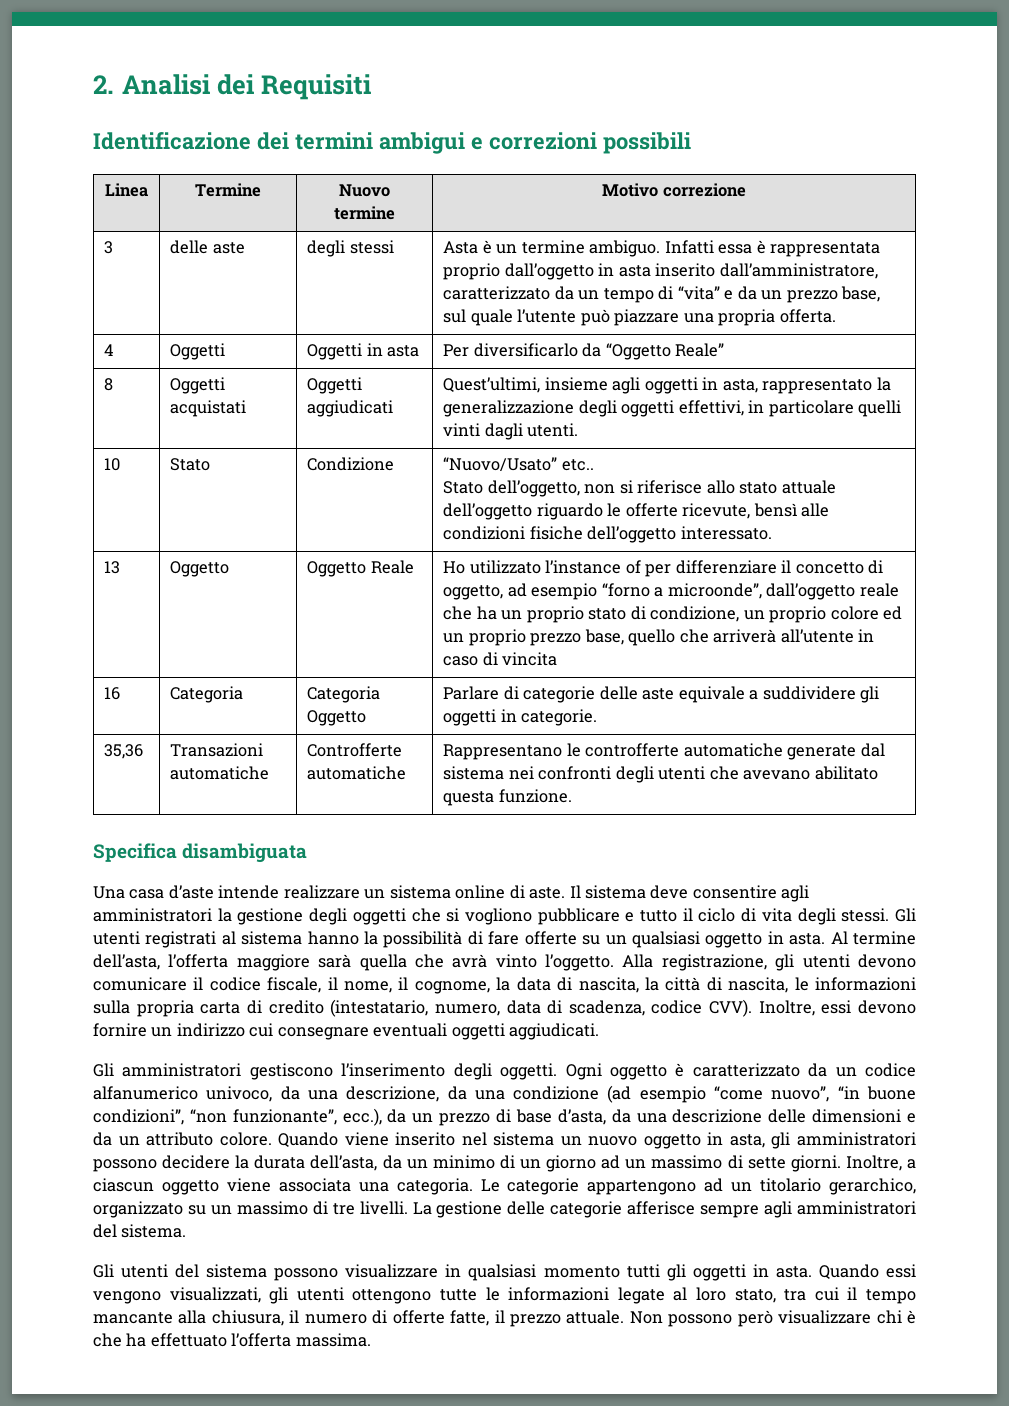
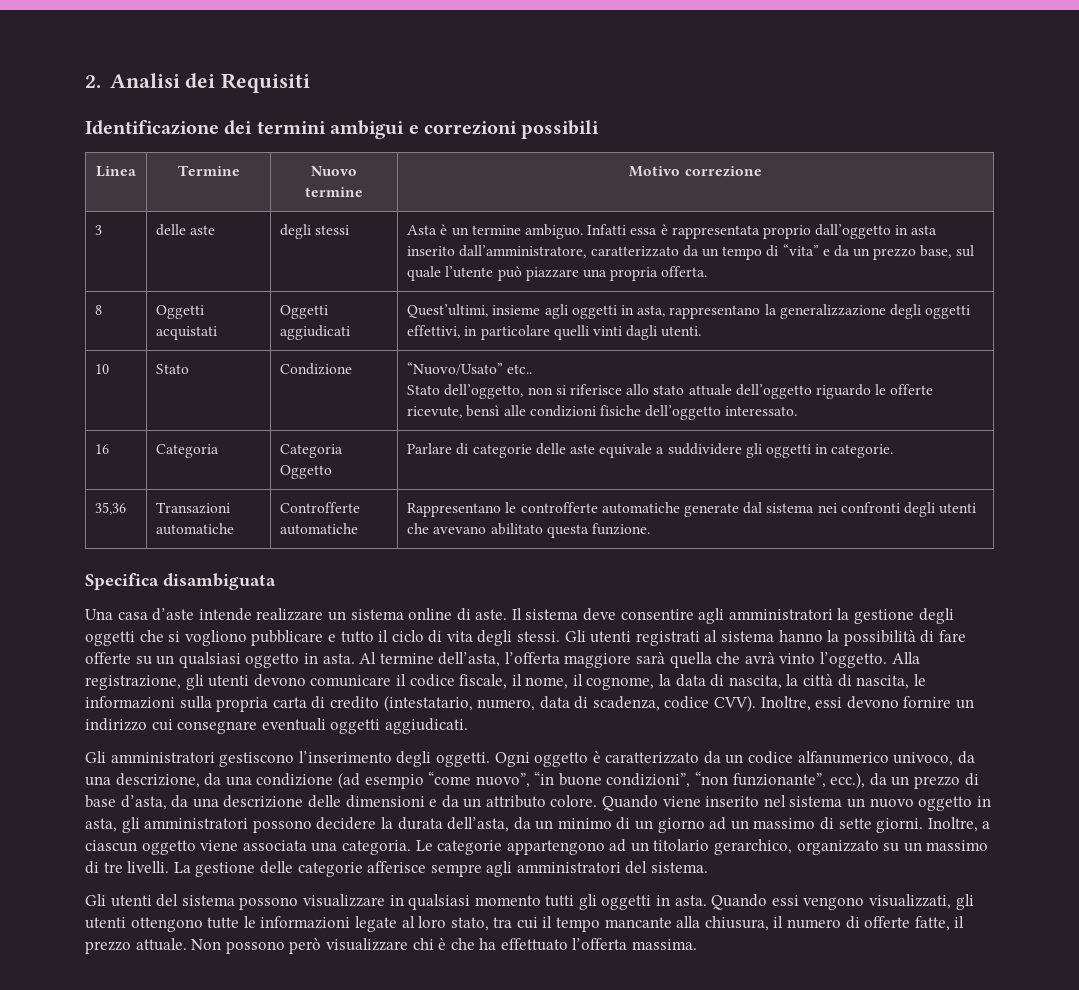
- 4 | Oggetti | Oggetti in asta | Per diversificarlo da “Oggetto Reale”
- 8 | Oggetti acquistati | Oggetti aggiudicati | Quest’ultimi, insieme agli oggetti in asta, rappresentato la generalizzazione degli oggetti effettivi, in particolare quelli vinti dagli utenti.
+ 8 | Oggetti acquistati | Oggetti aggiudicati | Quest’ultimi, insieme agli oggetti in asta, rappresentano la generalizzazione degli oggetti effettivi, in particolare quelli vinti dagli utenti.
- 13 | Oggetto | Oggetto Reale | Ho utilizzato l’instance of per differenziare il concetto di oggetto, ad esempio “forno a microonde”, dall’oggetto reale che ha un proprio stato di condizione, un proprio colore ed un proprio prezzo base, quello che arriverà all’utente in caso di vincita

